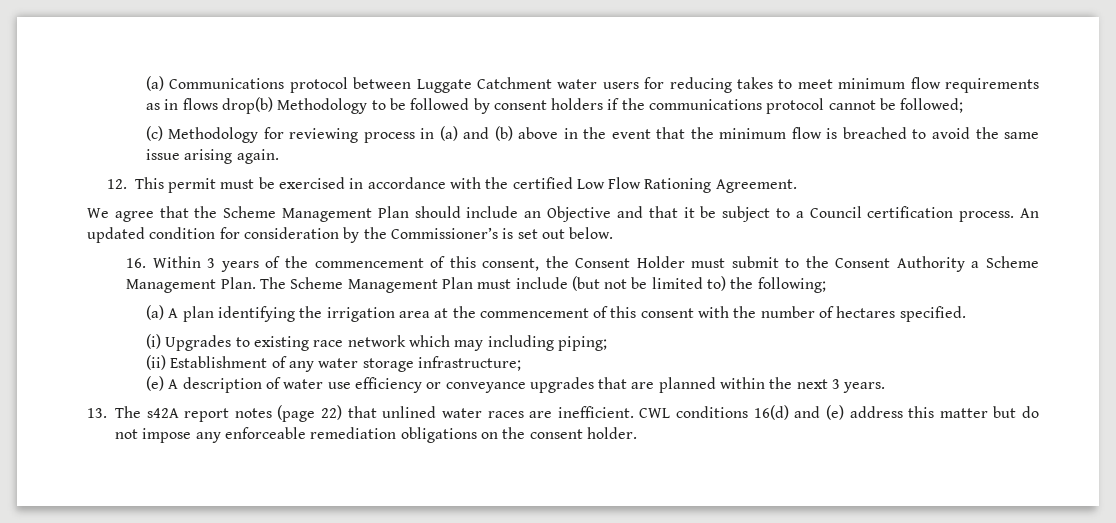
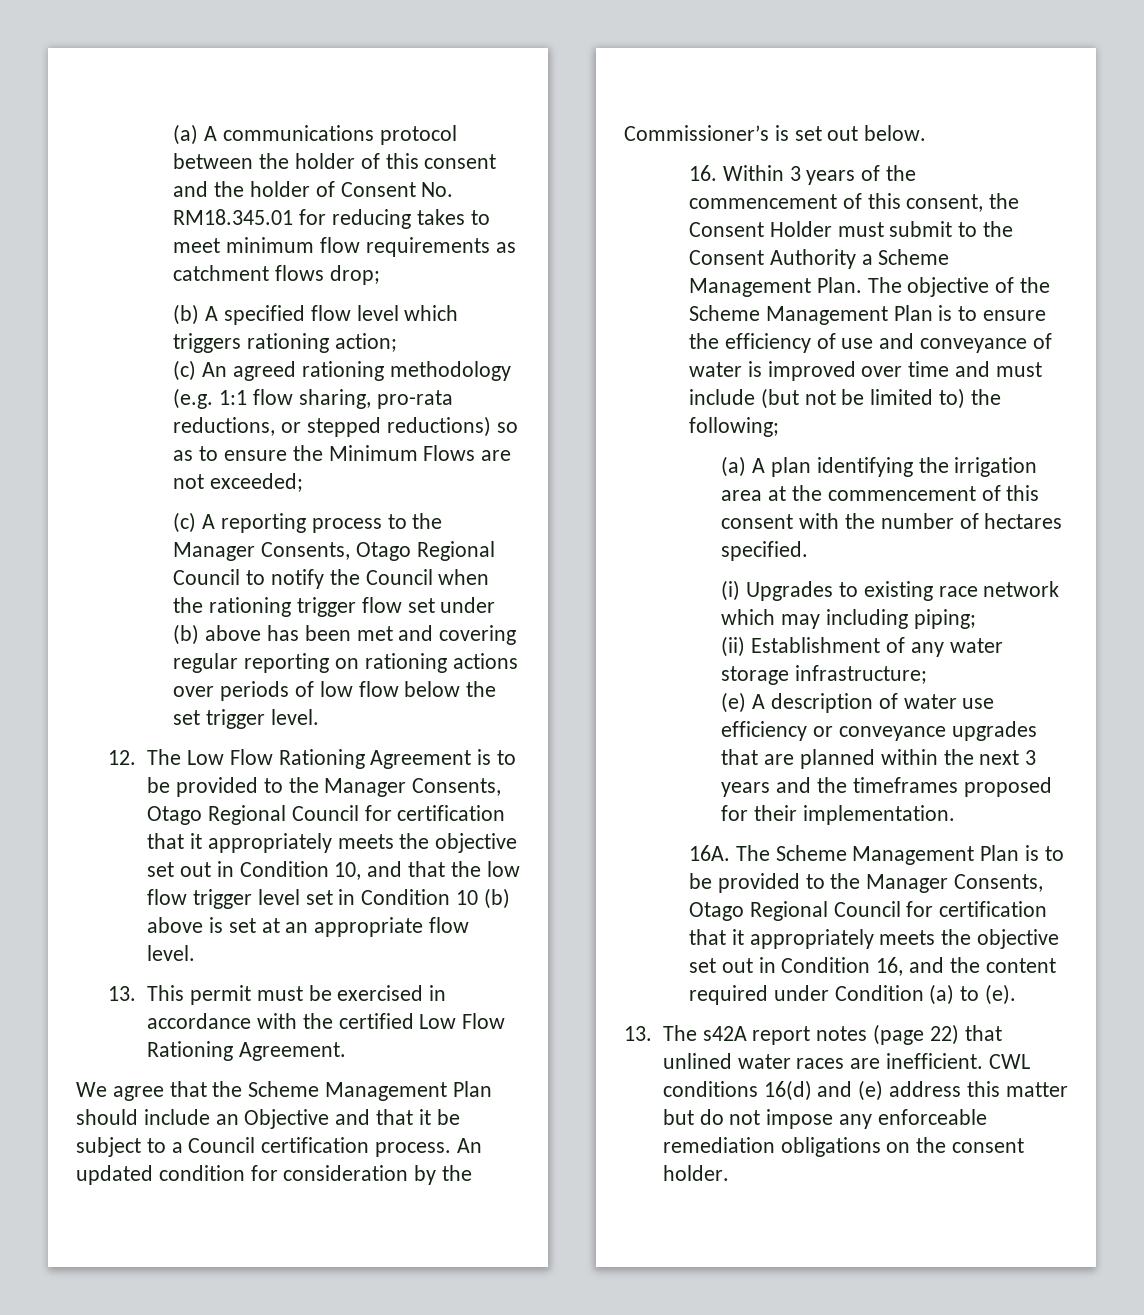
- (a) Communications protocol between Luggate Catchment water users for reducing takes to meet minimum flow requirements as in flows drop(b) Methodology to be followed by consent holders if the communications protocol cannot be followed;
- (c) Methodology for reviewing process in (a) and (b) above in the event that the minimum flow is breached to avoid the same issue arising again.
- 12. This permit must be exercised in accordance with the certified Low Flow Rationing Agreement.
+ (a) A communications protocol between the holder of this consent and the holder of Consent No. RM18.345.01 for reducing takes to meet minimum flow requirements as catchment flows drop;
+ (b) A specified flow level which triggers rationing action;
+ (c) An agreed rationing methodology (e.g. 1:1 flow sharing, pro-rata reductions, or stepped reductions) so as to ensure the Minimum Flows are not exceeded;
+ (c) A reporting process to the Manager Consents, Otago Regional Council to notify the Council when the rationing trigger flow set under (b) above has been met and covering regular reporting on rationing actions over periods of low flow below the set trigger level.
+ 12. The Low Flow Rationing Agreement is to be provided to the Manager Consents, Otago Regional Council for certification that it appropriately meets the objective set out in Condition 10, and that the low flow trigger level set in Condition 10 (b) above is set at an appropriate flow level.
+ 13. This permit must be exercised in accordance with the certified Low Flow Rationing Agreement.
- The Scheme Management Plan must include (but not be limited to) the following;
+ The objective of the Scheme Management Plan is to ensure the efficiency of use and conveyance of water is improved over time and must include (but not be limited to) the following;
- (e) A description of water use efficiency or conveyance upgrades that are planned within the next 3 years.
+ (e) A description of water use efficiency or conveyance upgrades that are planned within the next 3 years and the timeframes proposed for their implementation.
+ 16A. The Scheme Management Plan is to be provided to the Manager Consents, Otago Regional Council for certification that it appropriately meets the objective set out in Condition 16, and the content required under Condition (a) to (e).

